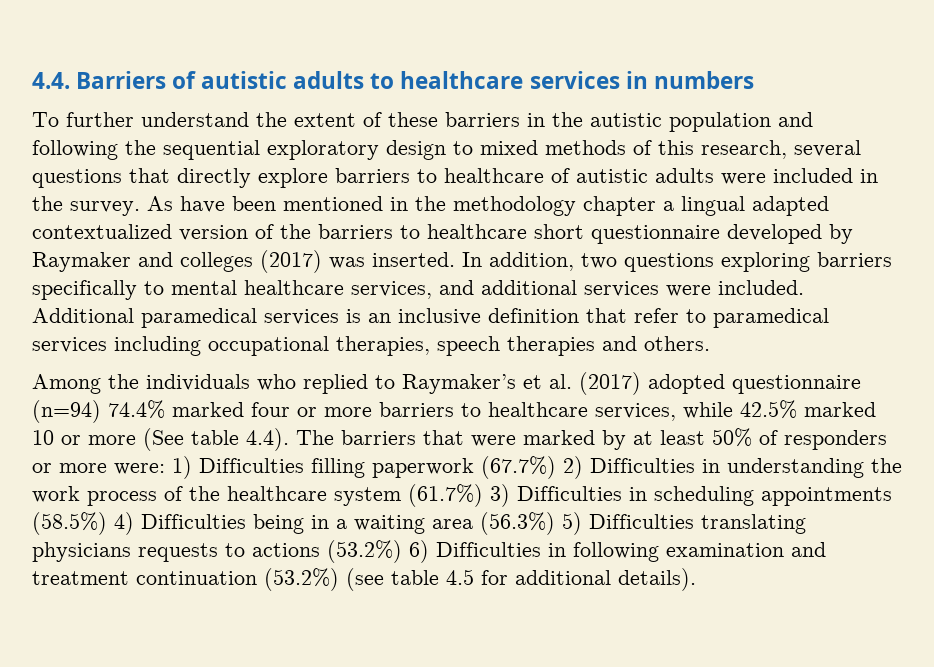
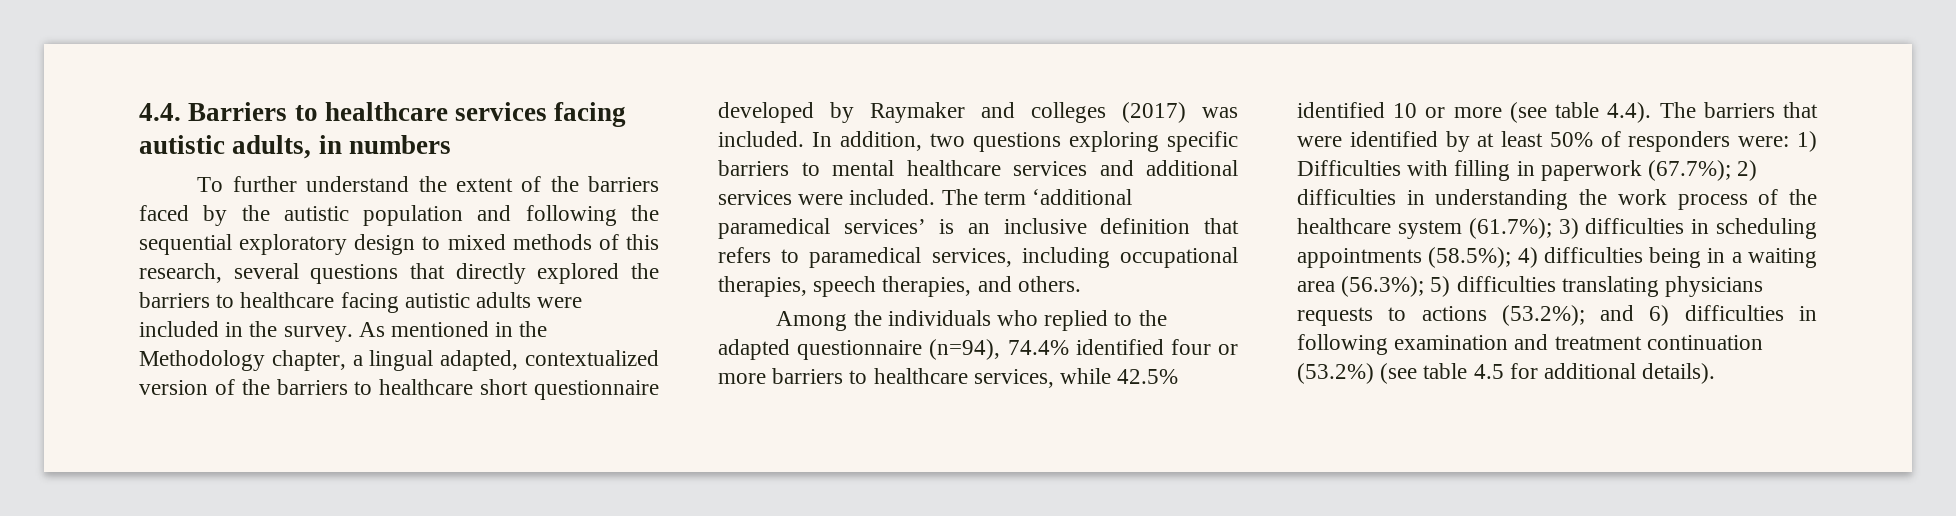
- 4.4. Barriers of autistic adults to healthcare services in numbers
+ 4.4. Barriers to healthcare services facing autistic adults, in numbers
- To further understand the extent of these barriers in the autistic population and following the sequential exploratory design to mixed methods of this research, several questions that directly explore barriers to healthcare of autistic adults were included in the survey.
+ To further understand the extent of the barriers faced by the autistic population and following the sequential exploratory design to mixed methods of this research, several questions that directly explored the barriers to healthcare facing autistic adults were included in the survey.
- As have been mentioned in the methodology chapter a lingual adapted contextualized version of the barriers to healthcare short questionnaire developed by Raymaker and colleges (2017) was inserted.
+ As mentioned in the Methodology chapter, a lingual adapted, contextualized version of the barriers to healthcare short questionnaire developed by Raymaker and colleges (2017) was included.
- In addition, two questions exploring barriers specifically to mental healthcare services, and additional services were included.
+ In addition, two questions exploring specific barriers to mental healthcare services and additional services were included.
- Additional paramedical services is an inclusive definition that refer to paramedical services including occupational therapies, speech therapies and others.
+ The term ‘additional paramedical services’ is an inclusive definition that refers to paramedical services, including occupational therapies, speech therapies, and others.
- Among the individuals who replied to Raymaker’s et al. (2017) adopted questionnaire (n=94) 74.4% marked four or more barriers to healthcare services, while 42.5% marked 10 or more (See table 4.4). The barriers that were marked by at least 50% of responders or more were:
+ Among the individuals who replied to the adapted questionnaire (n=94), 74.4% identified four or more barriers to healthcare services, while 42.5% identified 10 or more (see table 4.4). The barriers that were identified by at least 50% of responders were:
- 1) Difficulties filling paperwork (67.7%) 2) Difficulties in understanding the work process of the healthcare system (61.7%) 3) Difficulties in scheduling appointments (58.5%) 4) Difficulties being in a waiting area (56.3%) 5) Difficulties translating physicians requests to actions (53.2%) 6) Difficulties in following examination and treatment continuation (53.2%) (see table 4.5 for additional details).
+ 1) Difficulties with filling in paperwork (67.7%); 2) difficulties in understanding the work process of the healthcare system (61.7%); 3) difficulties in scheduling appointments (58.5%); 4) difficulties being in a waiting area (56.3%); 5) difficulties translating physicians requests to actions (53.2%); and 6) difficulties in following examination and treatment continuation (53.2%) (see table 4.5 for additional details).

